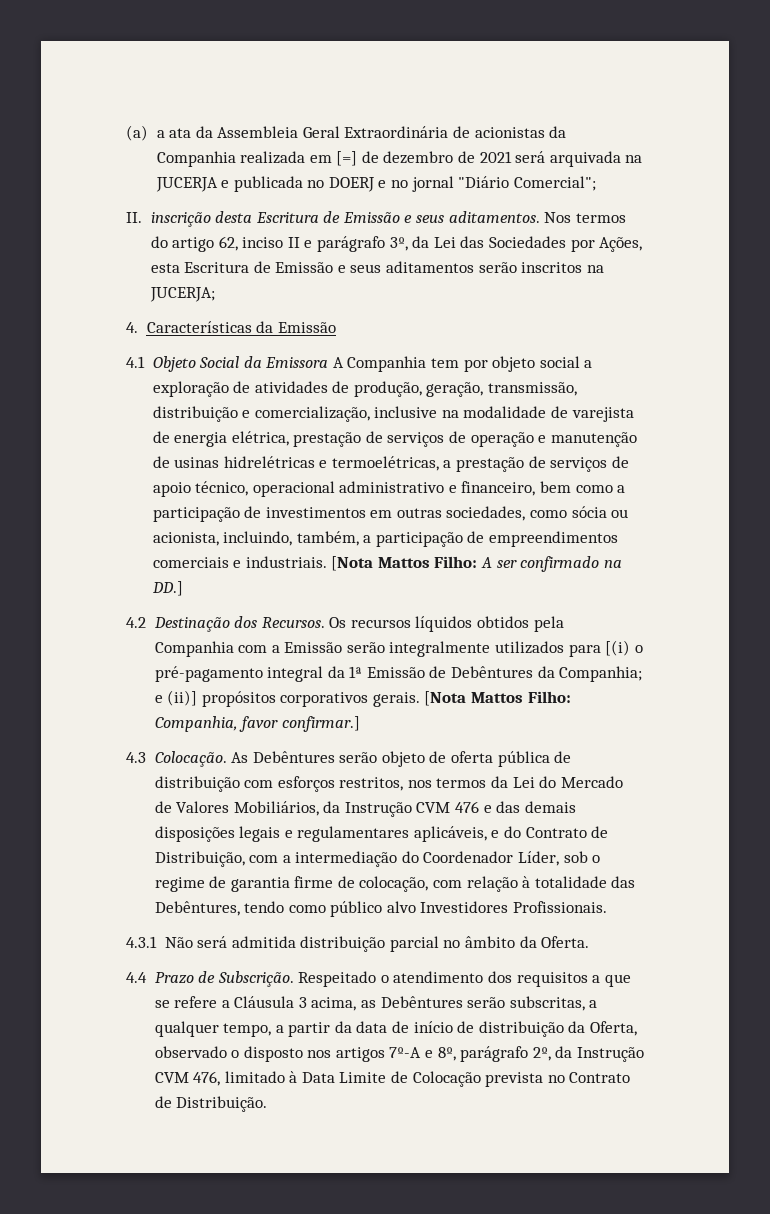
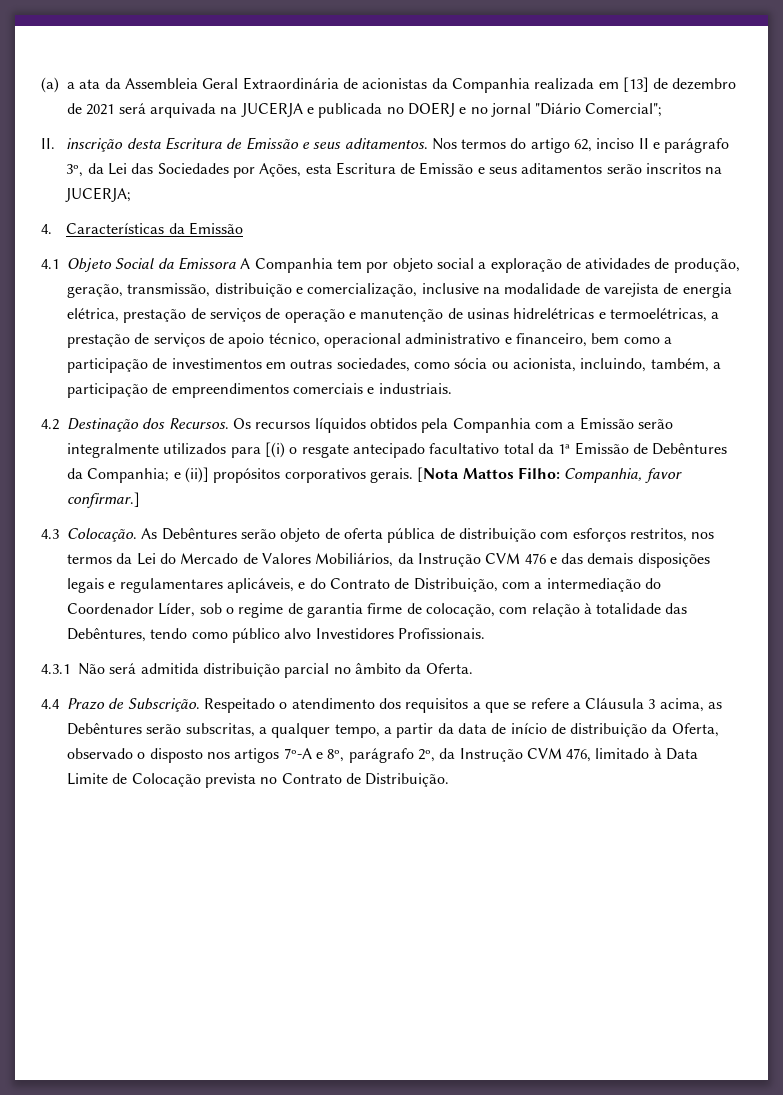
- (a) a ata da Assembleia Geral Extraordinária de acionistas da Companhia realizada em [=] de dezembro de 2021 será arquivada na JUCERJA e publicada no DOERJ e no jornal "Diário Comercial";
+ (a) a ata da Assembleia Geral Extraordinária de acionistas da Companhia realizada em [13] de dezembro de 2021 será arquivada na JUCERJA e publicada no DOERJ e no jornal "Diário Comercial";
- [Nota Mattos Filho: A ser confirmado na DD.]
- Os recursos líquidos obtidos pela Companhia com a Emissão serão integralmente utilizados para [(i) o pré-pagamento integral da 1ª Emissão de Debêntures da Companhia; e (ii)] propósitos corporativos gerais.
+ Os recursos líquidos obtidos pela Companhia com a Emissão serão integralmente utilizados para [(i) o resgate antecipado facultativo total da 1ª Emissão de Debêntures da Companhia; e (ii)] propósitos corporativos gerais.

